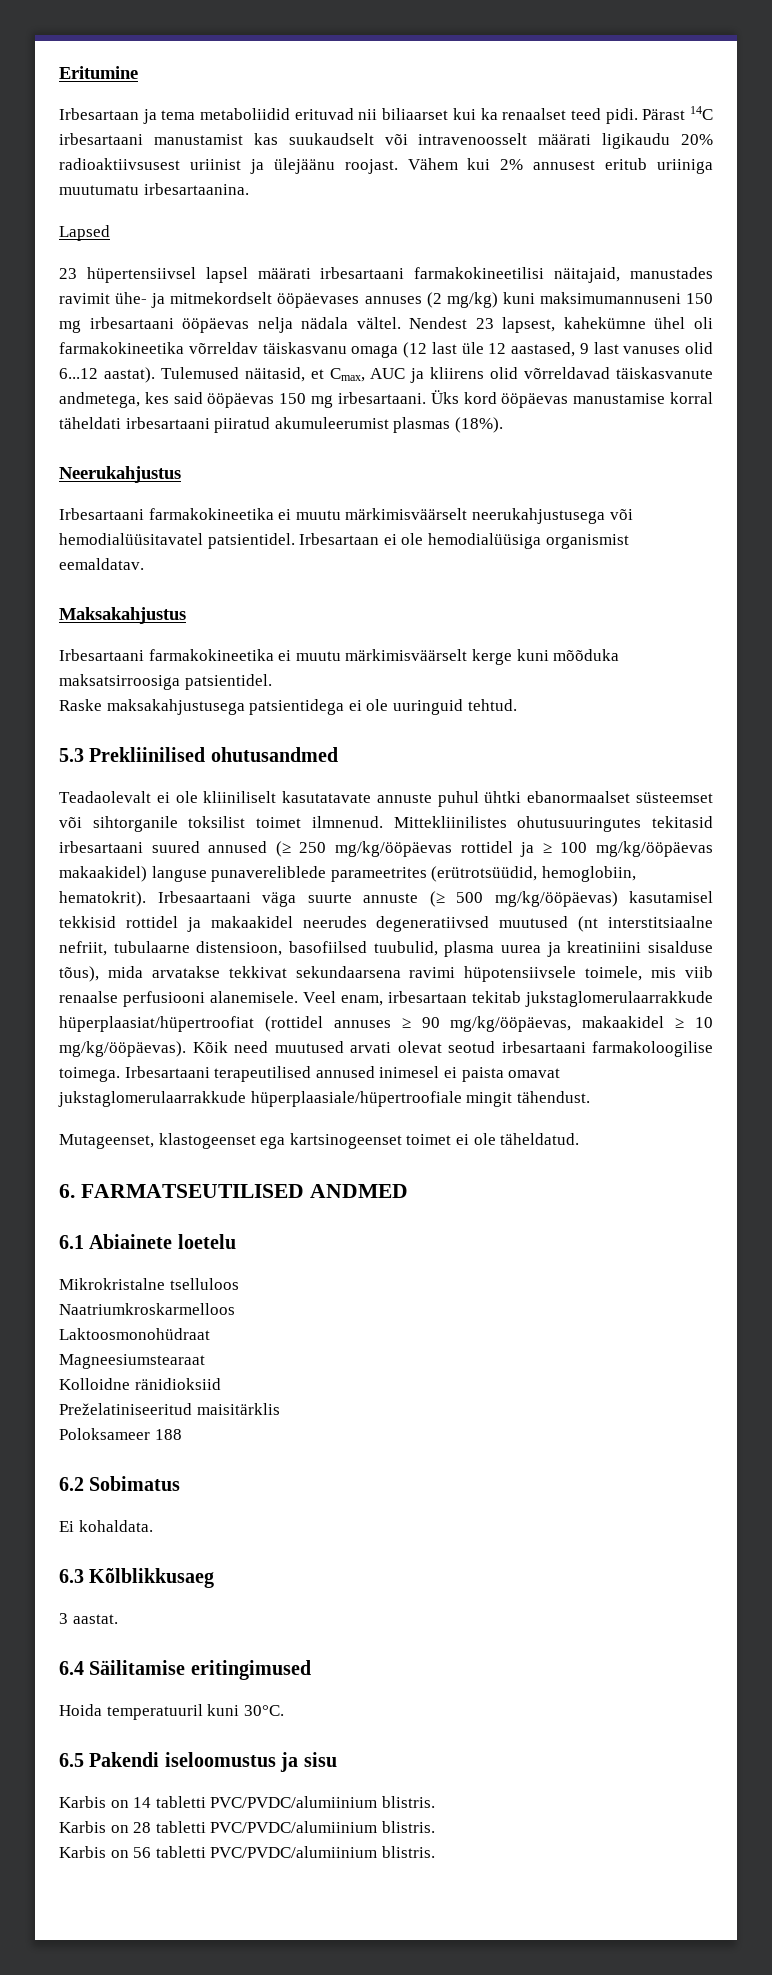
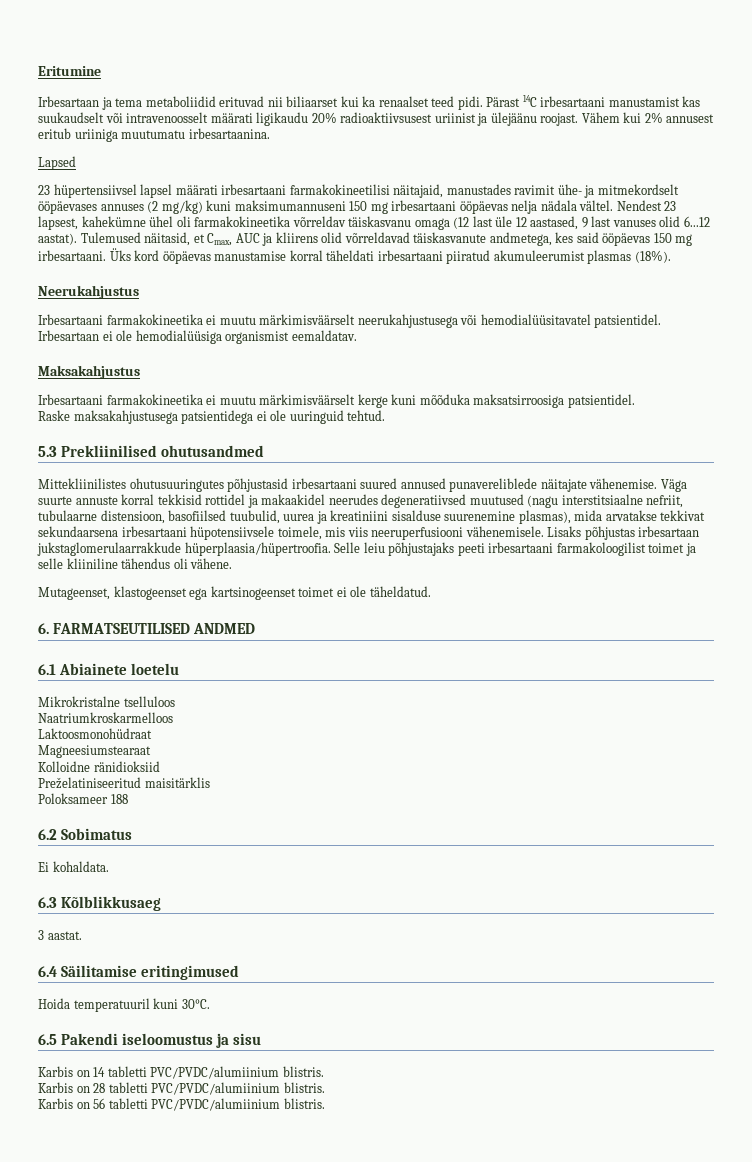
- Teadaolevalt ei ole kliiniliselt kasutatavate annuste puhul ühtki ebanormaalset süsteemset või sihtorganile toksilist toimet ilmnenud. Mittekliinilistes ohutusuuringutes tekitasid irbesartaani suured annused (≥ 250 mg/kg/ööpäevas rottidel ja ≥ 100 mg/kg/ööpäevas makaakidel) languse punavereliblede parameetrites (erütrotsüüdid, hemoglobiin, hematokrit). Irbesaartaani väga suurte annuste (≥ 500 mg/kg/ööpäevas) kasutamisel tekkisid rottidel ja makaakidel neerudes degeneratiivsed muutused (nt interstitsiaalne nefriit, tubulaarne distensioon, basofiilsed tuubulid, plasma uurea ja kreatiniini sisalduse tõus), mida arvatakse tekkivat sekundaarsena ravimi hüpotensiivsele toimele, mis viib renaalse perfusiooni alanemisele. Veel enam, irbesartaan tekitab jukstaglomerulaarrakkude hüperplaasiat/hüpertroofiat (rottidel annuses ≥ 90 mg/kg/ööpäevas, makaakidel ≥ 10 mg/kg/ööpäevas). Kõik need muutused arvati olevat seotud irbesartaani farmakoloogilise toimega. Irbesartaani terapeutilised annused inimesel ei paista omavat jukstaglomerulaarrakkude hüperplaasiale/hüpertroofiale mingit tähendust.
+ Mittekliinilistes ohutusuuringutes põhjustasid irbesartaani suured annused punavereliblede näitajate vähenemise. Väga suurte annuste korral tekkisid rottidel ja makaakidel neerudes degeneratiivsed muutused (nagu interstitsiaalne nefriit, tubulaarne distensioon, basofiilsed tuubulid, uurea ja kreatiniini sisalduse suurenemine plasmas), mida arvatakse tekkivat sekundaarsena irbesartaani hüpotensiivsele toimele, mis viis neeruperfusiooni vähenemisele. Lisaks põhjustas irbesartaan jukstaglomerulaarrakkude hüperplaasia/hüpertroofia. Selle leiu põhjustajaks peeti irbesartaani farmakoloogilist toimet ja selle kliiniline tähendus oli vähene.

